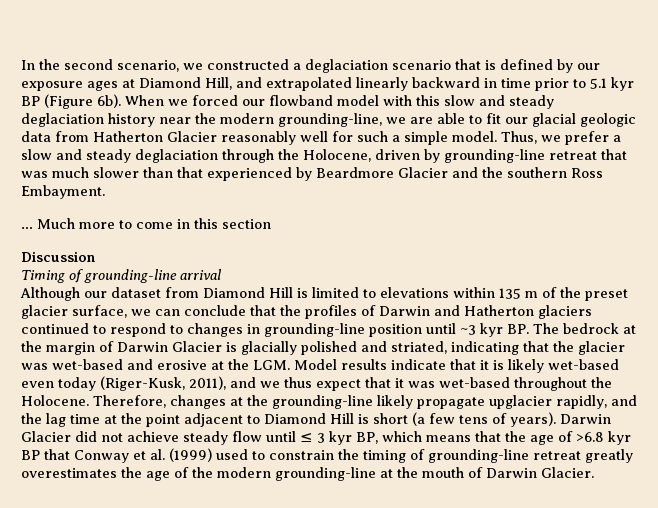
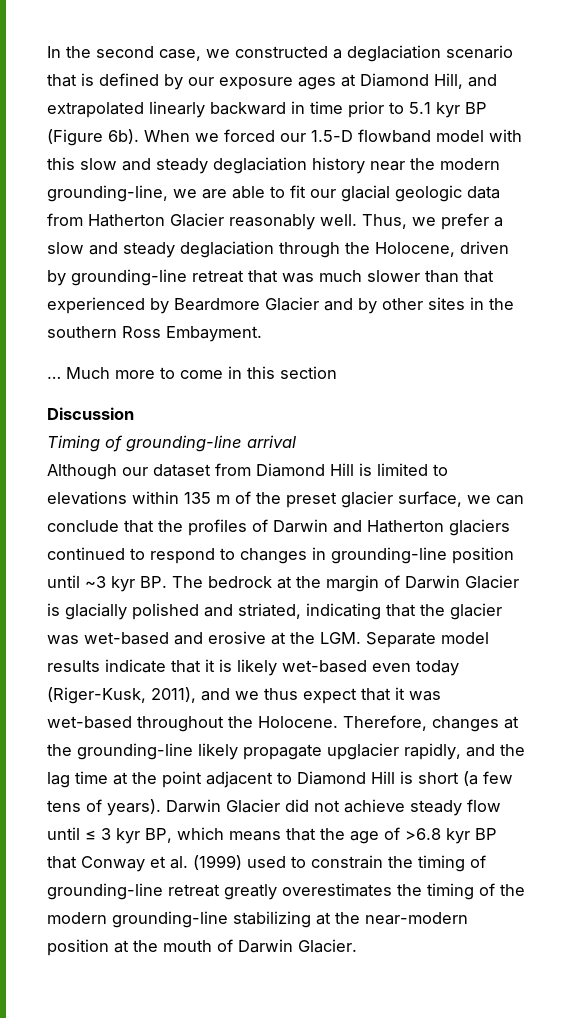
- In the second scenario, we constructed a deglaciation scenario that is defined by our exposure ages at Diamond Hill, and extrapolated linearly backward in time prior to 5.1 kyr BP (Figure 6b).
+ In the second case, we constructed a deglaciation scenario that is defined by our exposure ages at Diamond Hill, and extrapolated linearly backward in time prior to 5.1 kyr BP (Figure 6b).
- When we forced our flowband model with this slow and steady deglaciation history near the modern grounding-line, we are able to fit our glacial geologic data from Hatherton Glacier reasonably well for such a simple model.
+ When we forced our 1.5-D flowband model with this slow and steady deglaciation history near the modern grounding-line, we are able to fit our glacial geologic data from Hatherton Glacier reasonably well.
- Thus, we prefer a slow and steady deglaciation through the Holocene, driven by grounding-line retreat that was much slower than that experienced by Beardmore Glacier and the southern Ross Embayment.
+ Thus, we prefer a slow and steady deglaciation through the Holocene, driven by grounding-line retreat that was much slower than that experienced by Beardmore Glacier and by other sites in the southern Ross Embayment.
- Although our dataset from Diamond Hill is limited to elevations within 135 m of the preset glacier surface, we can conclude that the profiles of Darwin and Hatherton glaciers continued to respond to changes in grounding-line position until ~3 kyr BP. The bedrock at the margin of Darwin Glacier is glacially polished and striated, indicating that the glacier was wet-based and erosive at the LGM. Model results indicate that it is likely wet-based even today (Riger-Kusk, 2011), and we thus expect that it was wet-based throughout the Holocene.
+ Although our dataset from Diamond Hill is limited to elevations within 135 m of the preset glacier surface, we can conclude that the profiles of Darwin and Hatherton glaciers continued to respond to changes in grounding-line position until ~3 kyr BP. The bedrock at the margin of Darwin Glacier is glacially polished and striated, indicating that the glacier was wet-based and erosive at the LGM. Separate model results indicate that it is likely wet-based even today (Riger-Kusk, 2011), and we thus expect that it was wet-based throughout the Holocene.
- Darwin Glacier did not achieve steady flow until ≤ 3 kyr BP, which means that the age of >6.8 kyr BP that Conway et al. (1999) used to constrain the timing of grounding-line retreat greatly overestimates the age of the modern grounding-line at the mouth of Darwin Glacier.
+ Darwin Glacier did not achieve steady flow until ≤ 3 kyr BP, which means that the age of >6.8 kyr BP that Conway et al. (1999) used to constrain the timing of grounding-line retreat greatly overestimates the timing of the modern grounding-line stabilizing at the near-modern position at the mouth of Darwin Glacier.

